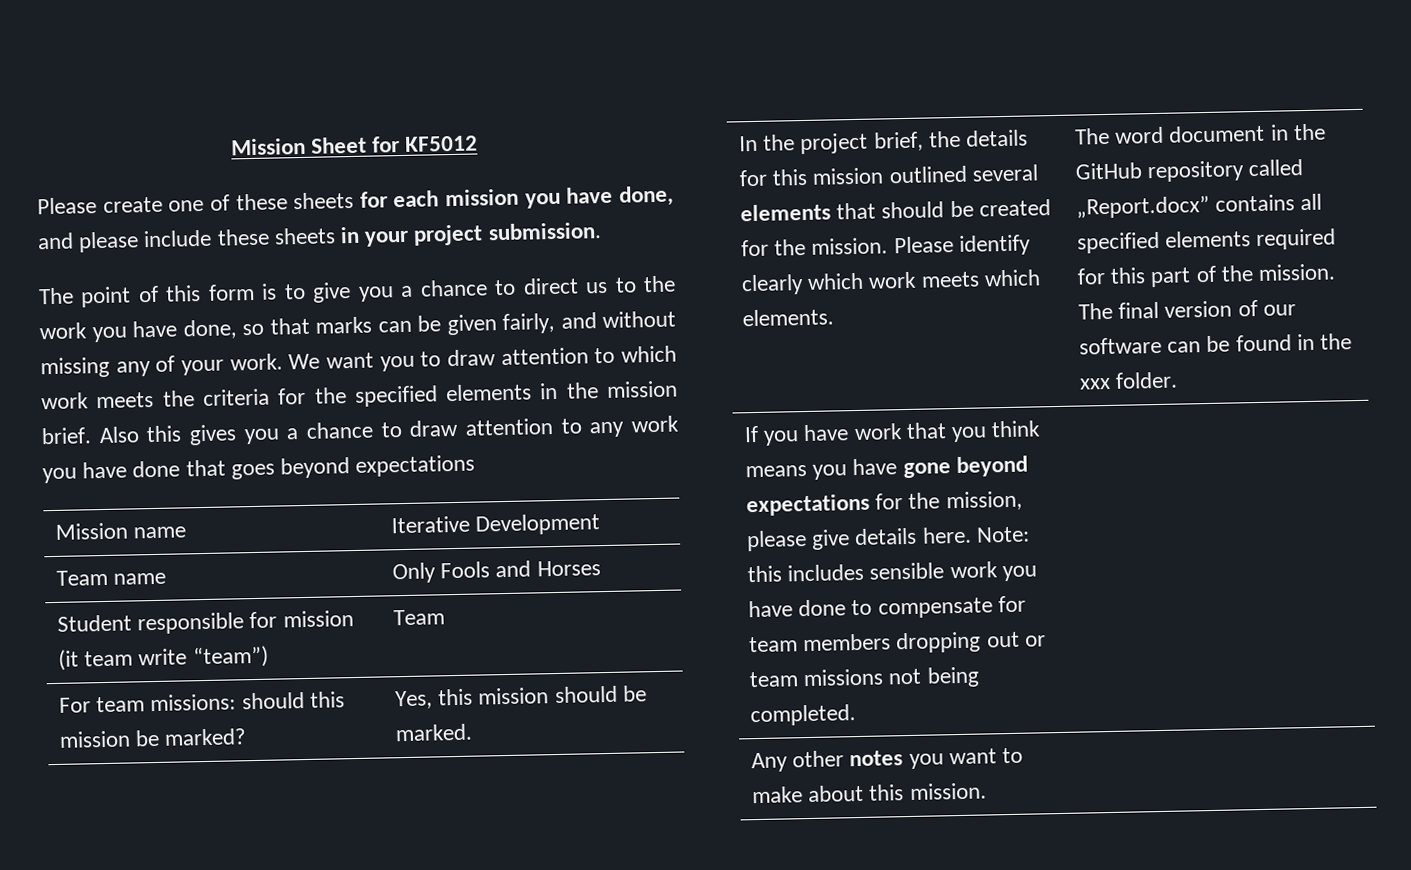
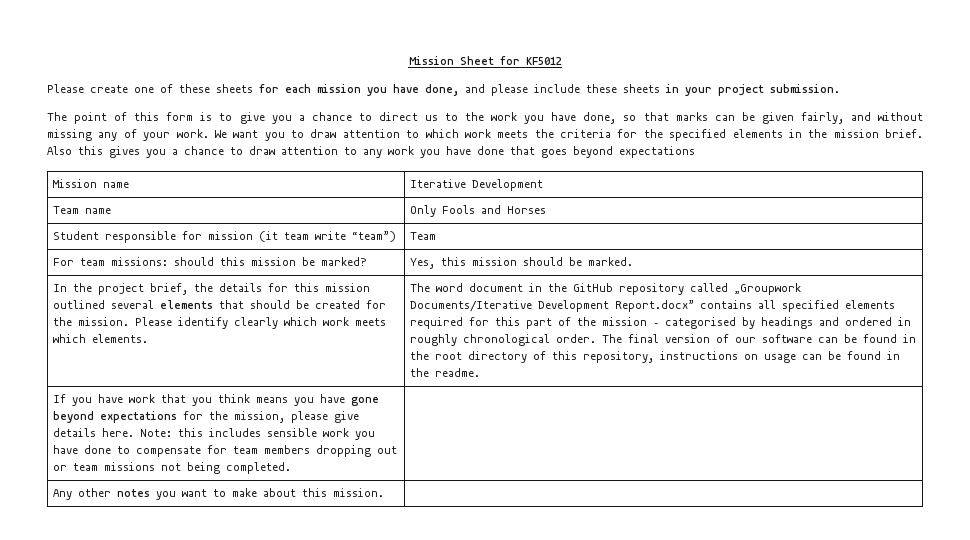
- The word document in the GitHub repository called „Report.docx” contains all specified elements required for this part of the mission.
+ The word document in the GitHub repository called „Groupwork Documents/Iterative Development Report.docx” contains all specified elements required for this part of the mission – categorised by headings and ordered in roughly chronological order.
- The final version of our software can be found in the xxx folder.
+ The final version of our software can be found in the root directory of this repository, instructions on usage can be found in the readme.

